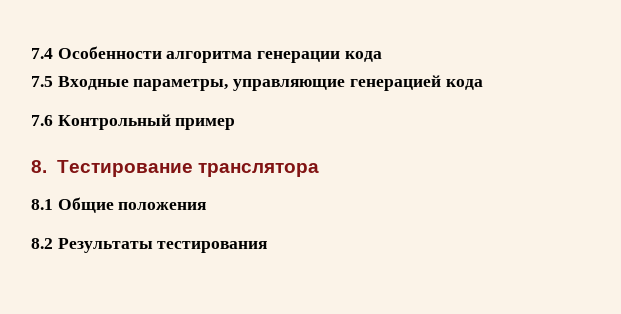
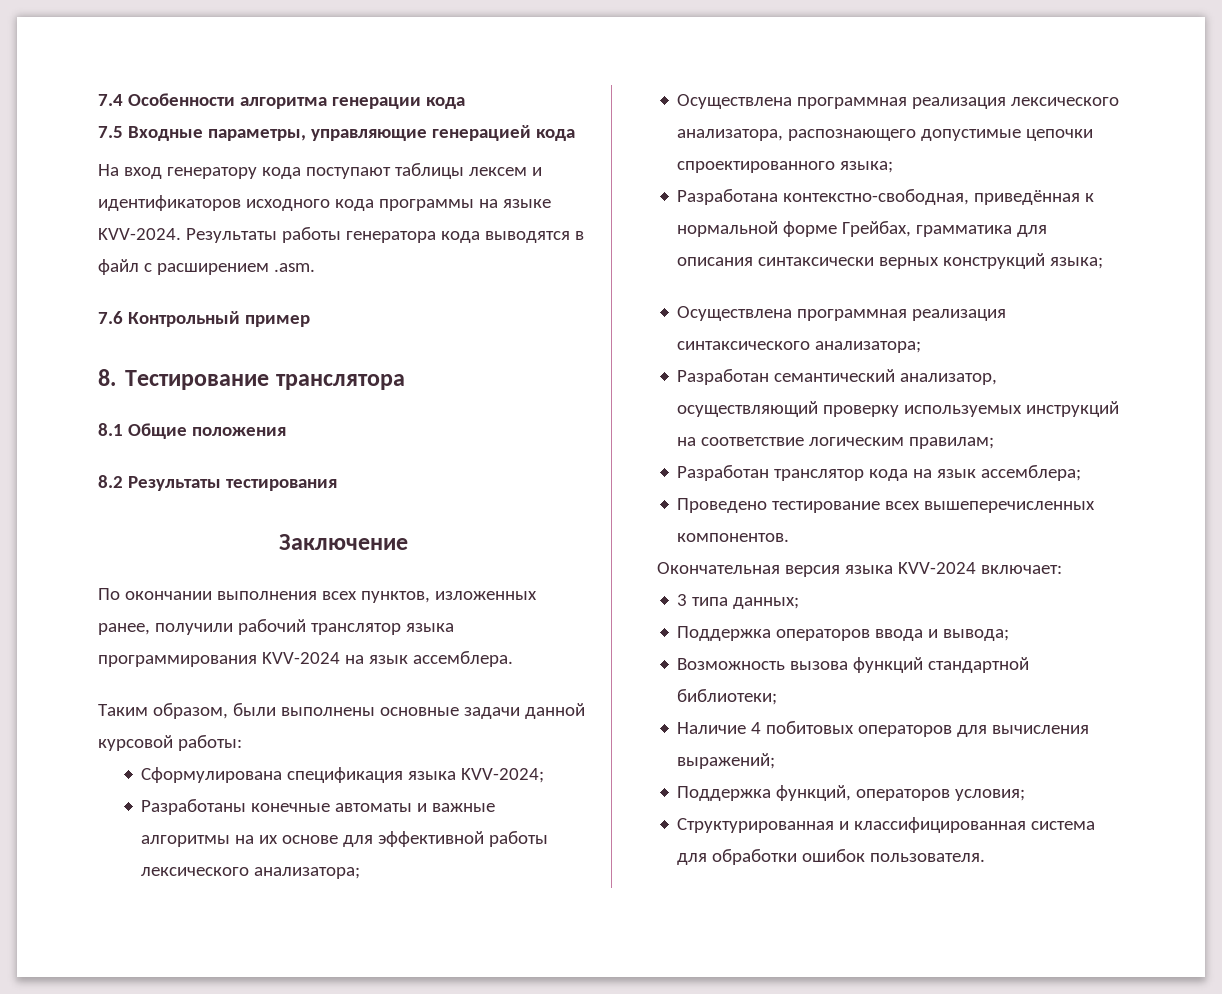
+ На вход генератору кода поступают таблицы лексем и идентификаторов исходного кода программы на языке KVV-2024. Результаты работы генератора кода выводятся в файл с расширением .asm.
+ Заключение
+ По окончании выполнения всех пунктов, изложенных ранее, получили рабочий транслятор языка программирования KVV-2024 на язык ассемблера.
+ Таким образом, были выполнены основные задачи данной курсовой работы:
+ Сформулирована спецификация языка KVV-2024;
+ Разработаны конечные автоматы и важные алгоритмы на их основе для эффективной работы лексического анализатора;
+ Осуществлена программная реализация лексического анализатора, распознающего допустимые цепочки спроектированного языка;
+ Разработана контекстно-свободная, приведённая к нормальной форме Грейбах, грамматика для описания синтаксически верных конструкций языка;
+ Осуществлена программная реализация синтаксического анализатора;
+ Разработан семантический анализатор, осуществляющий проверку используемых инструкций на соответствие логическим правилам;
+ Разработан транслятор кода на язык ассемблера;
+ Проведено тестирование всех вышеперечисленных компонентов.
+ Окончательная версия языка KVV-2024 включает:
+ 3 типа данных;
+ Поддержка операторов ввода и вывода;
+ Возможность вызова функций стандартной библиотеки;
+ Наличие 4 побитовых операторов для вычисления выражений;
+ Поддержка функций, операторов условия;
+ Структурированная и классифицированная система для обработки ошибок пользователя.

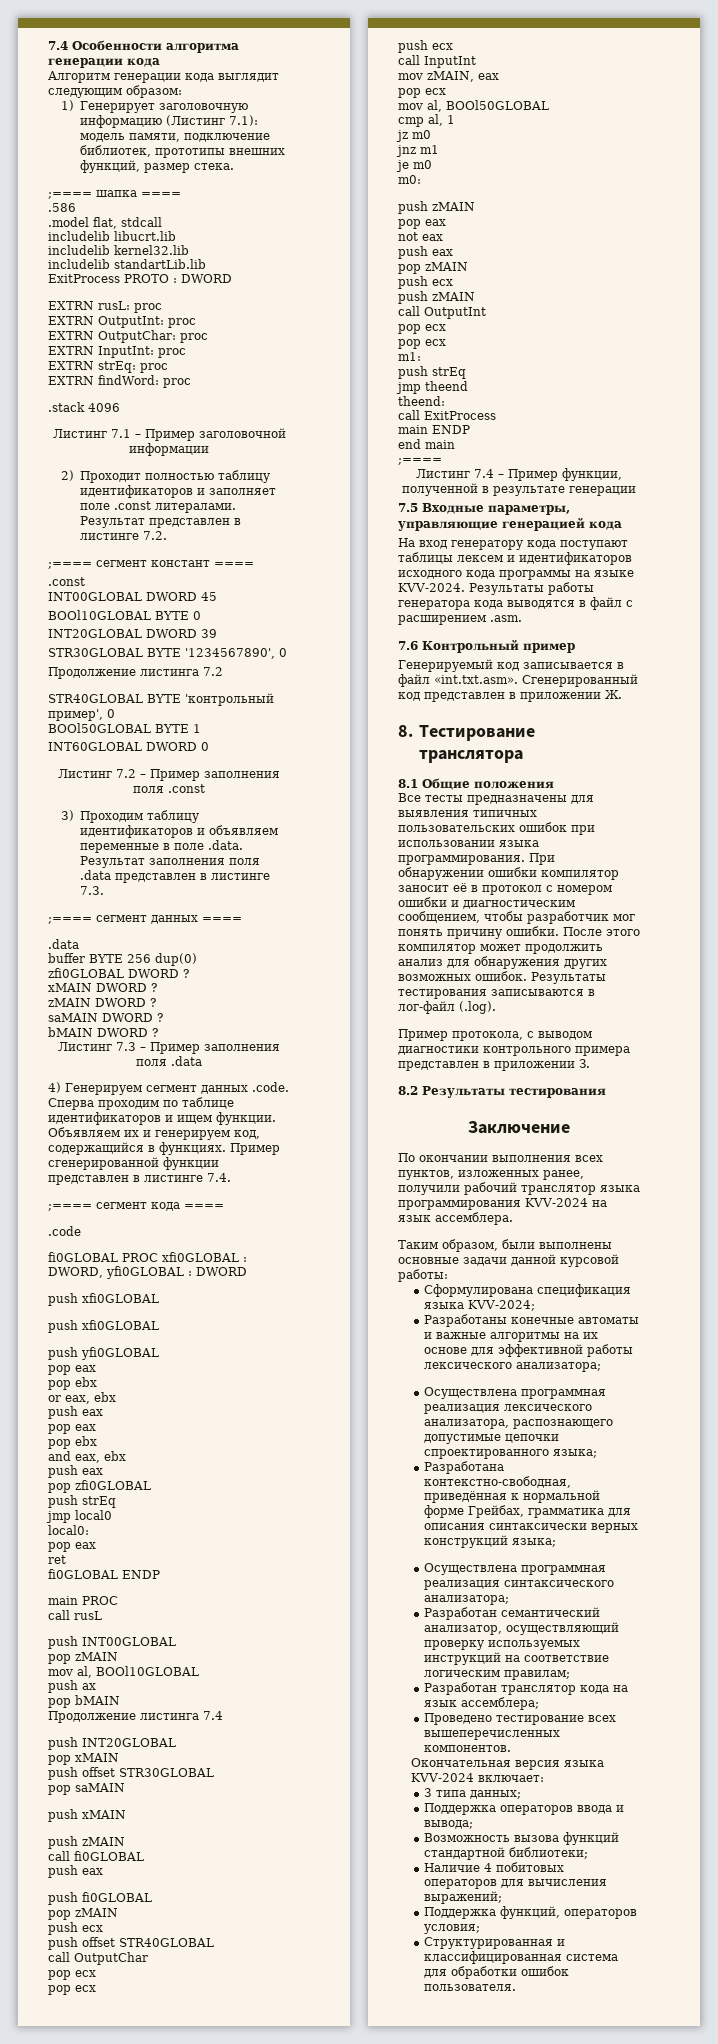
+ Алгоритм генерации кода выглядит следующим образом:
+ 1) Генерирует заголовочную информацию (Листинг 7.1): модель памяти, подключение библиотек, прототипы внешних функций, размер стека.
+ ;==== шапка ====
+ .586
+ .model flat, stdcall
+ includelib libucrt.lib
+ includelib kernel32.lib
+ includelib standartLib.lib
+ ExitProcess PROTO : DWORD
+ EXTRN rusL: proc
+ EXTRN OutputInt: proc
+ EXTRN OutputChar: proc
+ EXTRN InputInt: proc
+ EXTRN strEq: proc
+ EXTRN findWord: proc
+ .stack 4096
+ Листинг 7.1 – Пример заголовочной информации
+ 2) Проходит полностью таблицу идентификаторов и заполняет поле .const литералами. Результат представлен в листинге 7.2.
+ ;==== сегмент констант ====
+ .const
+ INT00GLOBAL DWORD 45
+ BOOl10GLOBAL BYTE 0
+ INT20GLOBAL DWORD 39
+ STR30GLOBAL BYTE '1234567890', 0
+ Продолжение листинга 7.2
+ STR40GLOBAL BYTE 'контрольный пример', 0
+ BOOl50GLOBAL BYTE 1
+ INT60GLOBAL DWORD 0
+ Листинг 7.2 – Пример заполнения поля .const
+ 3) Проходим таблицу идентификаторов и объявляем переменные в поле .data. Результат заполнения поля .data представлен в листинге 7.3.
+ ;==== сегмент данных ====
+ .data
+ buffer BYTE 256 dup(0)
+ zfi0GLOBAL DWORD ?
+ xMAIN DWORD ?
+ zMAIN DWORD ?
+ saMAIN DWORD ?
+ bMAIN DWORD ?
+ Листинг 7.3 – Пример заполнения поля .data
+ 4) Генерируем сегмент данных .code. Сперва проходим по таблице идентификаторов и ищем функции. Объявляем их и генерируем код, содержащийся в функциях. Пример сгенерированной функции представлен в листинге 7.4.
+ ;==== сегмент кода ====
+ .code
+ fi0GLOBAL PROC xfi0GLOBAL : DWORD, yfi0GLOBAL : DWORD
+ push xfi0GLOBAL
+ push xfi0GLOBAL
+ push yfi0GLOBAL
+ pop eax
+ pop ebx
+ or eax, ebx
+ push eax
+ pop eax
+ pop ebx
+ and eax, ebx
+ push eax
+ pop zfi0GLOBAL
+ push strEq
+ jmp local0
+ local0:
+ pop eax
+ ret
+ fi0GLOBAL ENDP
+ main PROC
+ call rusL
+ push INT00GLOBAL
+ pop zMAIN
+ mov al, BOOl10GLOBAL
+ push ax
+ pop bMAIN
+ Продолжение листинга 7.4
+ push INT20GLOBAL
+ pop xMAIN
+ push offset STR30GLOBAL
+ pop saMAIN
+ push xMAIN
+ push zMAIN
+ call fi0GLOBAL
+ push eax
+ push fi0GLOBAL
+ pop zMAIN
+ push ecx
+ push offset STR40GLOBAL
+ call OutputChar
+ pop ecx
+ pop ecx
+ push ecx
+ call InputInt
+ mov zMAIN, eax
+ pop ecx
+ mov al, BOOl50GLOBAL
+ cmp al, 1
+ jz m0
+ jnz m1
+ je m0
+ m0:
+ push zMAIN
+ pop eax
+ not eax
+ push eax
+ pop zMAIN
+ push ecx
+ push zMAIN
+ call OutputInt
+ pop ecx
+ pop ecx
+ m1:
+ push strEq
+ jmp theend
+ theend:
+ call ExitProcess
+ main ENDP
+ end main
+ ;====
+ Листинг 7.4 – Пример функции, полученной в результате генерации
+ Генерируемый код записывается в файл «int.txt.asm». Сгенерированный код представлен в приложении Ж.
+ Все тесты предназначены для выявления типичных пользовательских ошибок при использовании языка программирования. При обнаружении ошибки компилятор заносит её в протокол с номером ошибки и диагностическим сообщением, чтобы разработчик мог понять причину ошибки. После этого компилятор может продолжить анализ для обнаружения других возможных ошибок. Результаты тестирования записываются в лог-файл (.log).
+ Пример протокола, с выводом диагностики контрольного примера представлен в приложении З.

